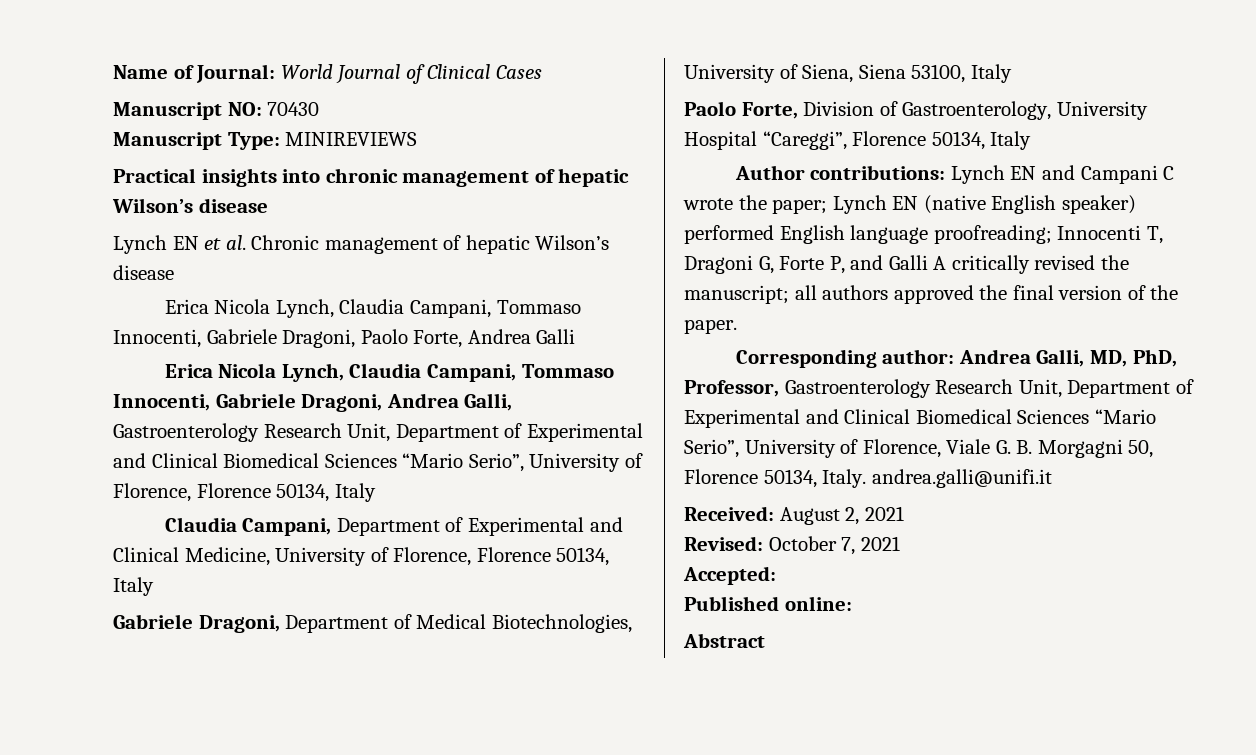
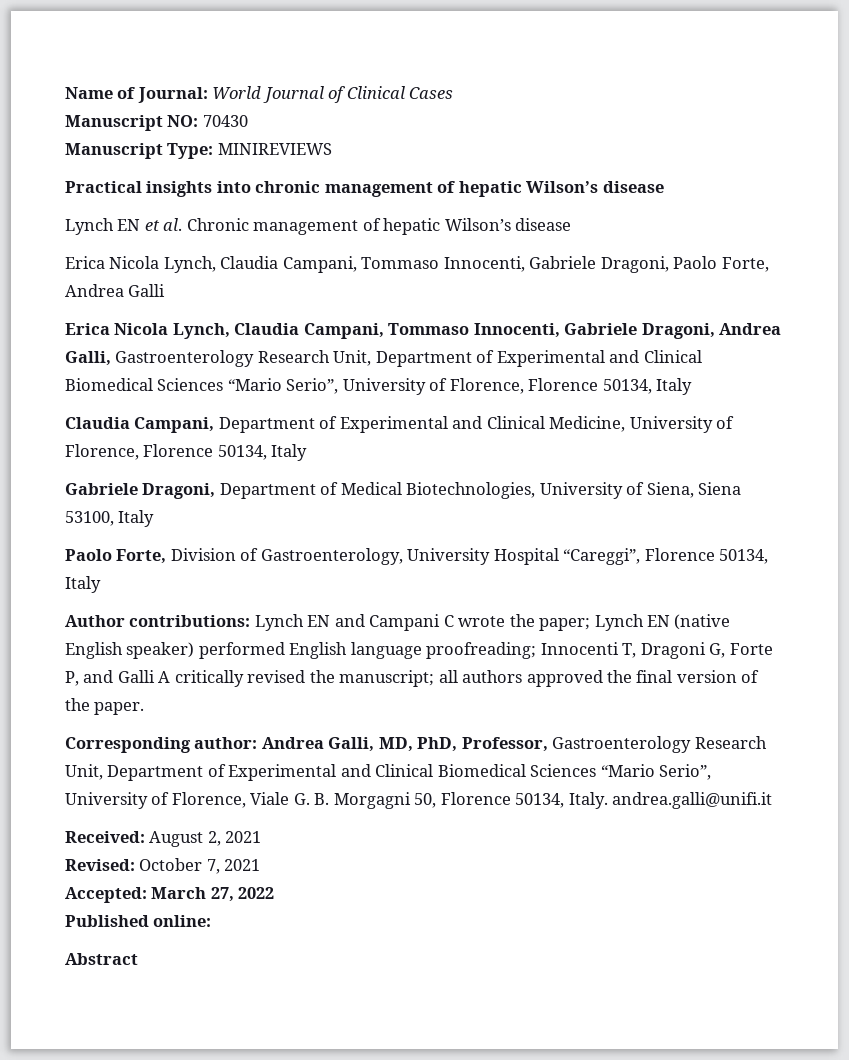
- Accepted:
+ Accepted: March 27, 2022

